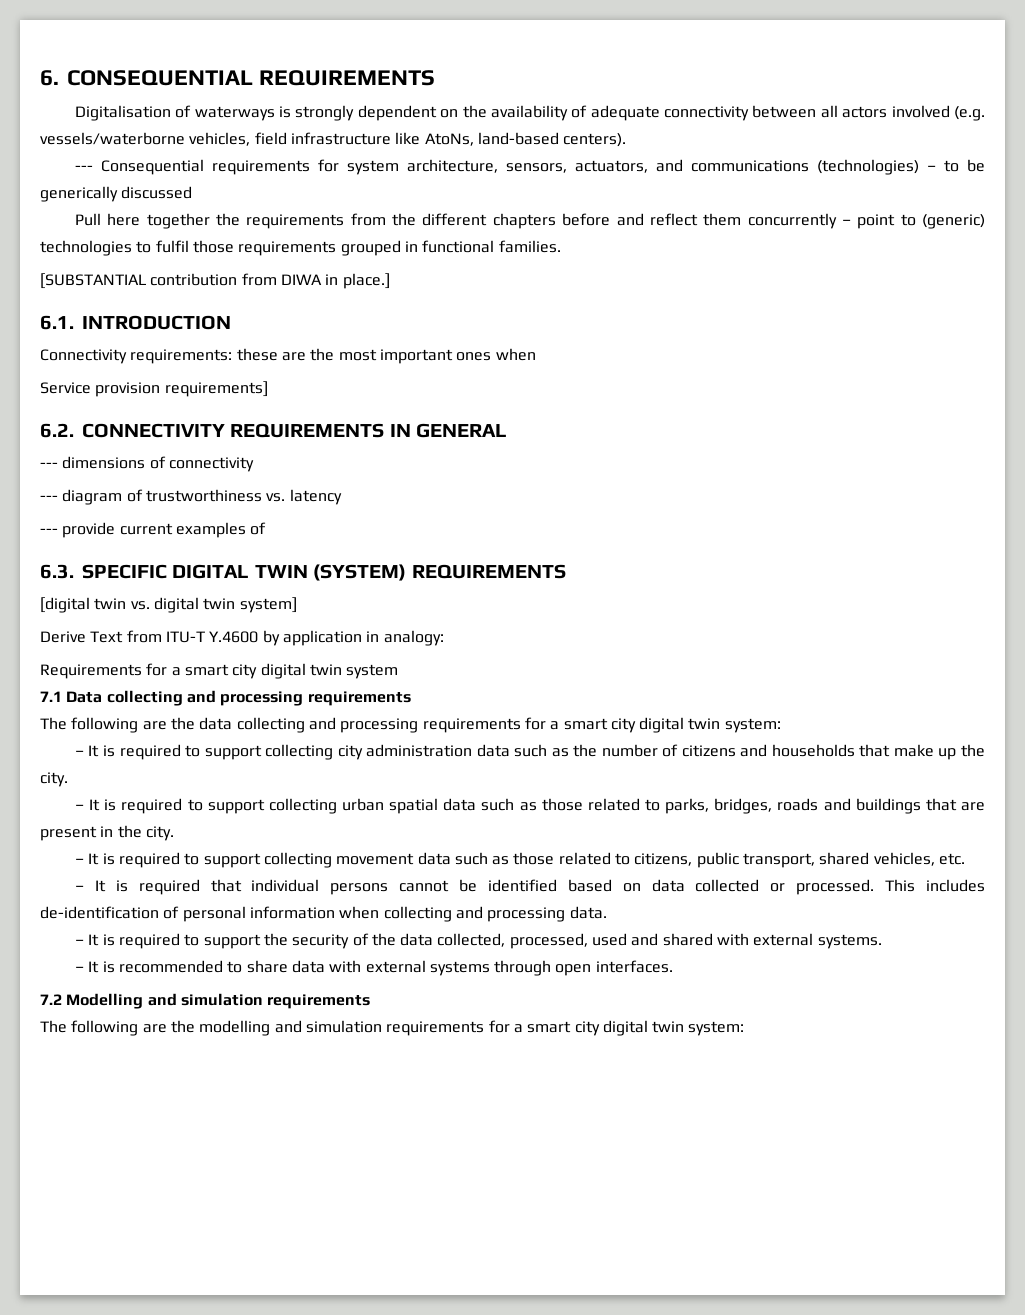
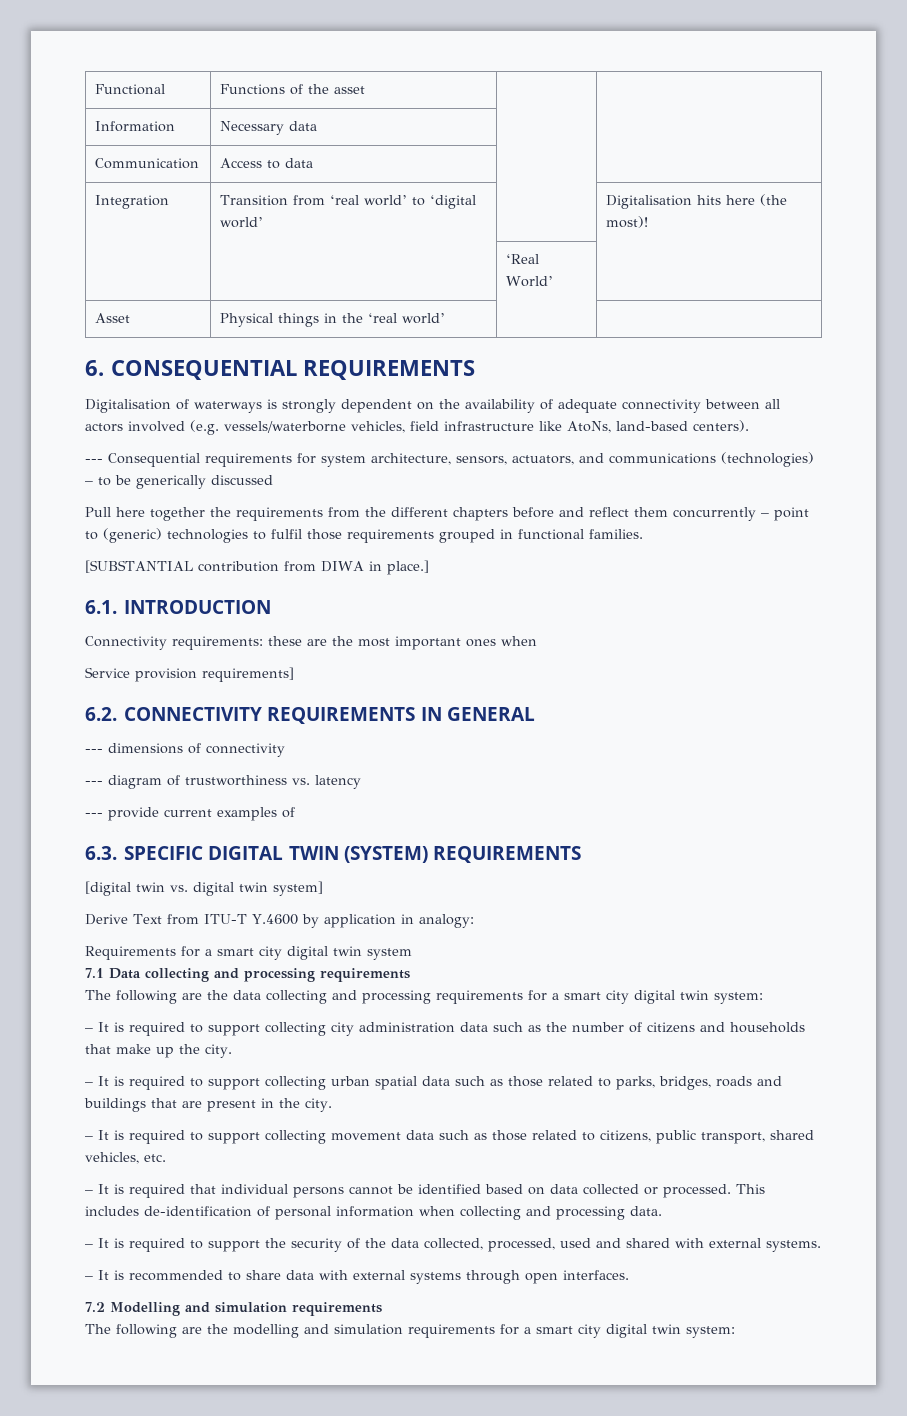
+ Functional | Functions of the asset | |
+ Information | Necessary data | |
+ Communication | Access to data | |
+ Integration | Transition from ‘real world’ to ‘digital world’ | | Digitalisation hits here (the most)!
+ | | ‘Real World’ |
+ Asset | Physical things in the ‘real world’ | |

